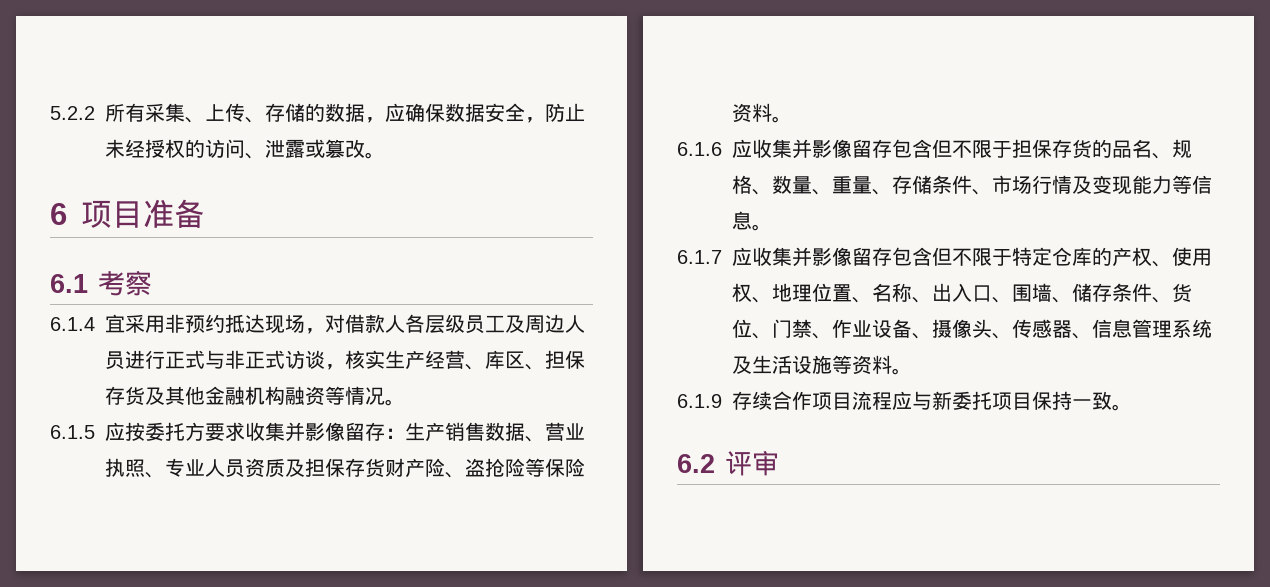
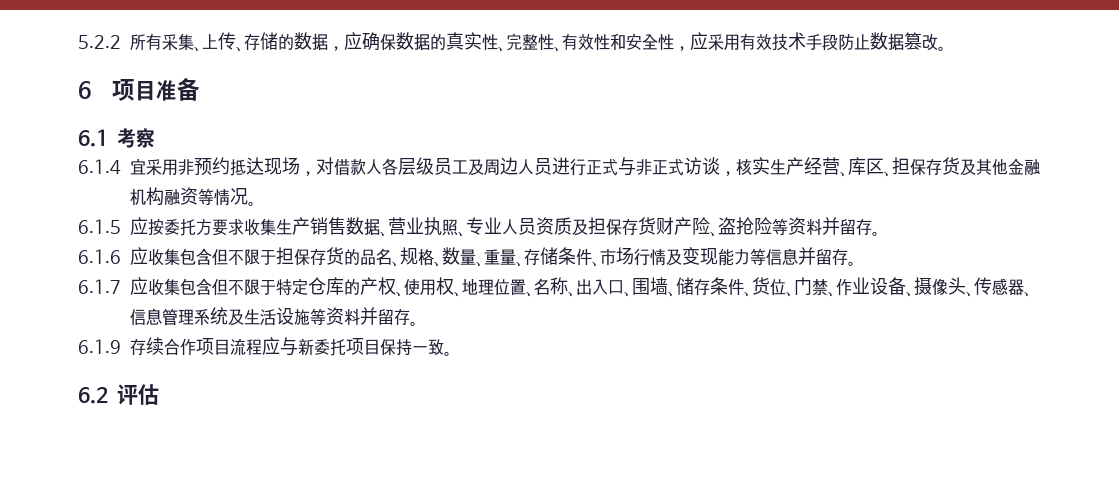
- 5.2.2所有采集、上传、存储的数据，应确保数据安全，防止未经授权的访问、泄露或篡改。
+ 5.2.2所有采集、上传、存储的数据，应确保数据的真实性、完整性、有效性和安全性，应采用有效技术手段防止数据篡改。
- 6.1.5应按委托方要求收集并影像留存：生产销售数据、营业执照、专业人员资质及担保存货财产险、盗抢险等保险资料。
+ 6.1.5应按委托方要求收集生产销售数据、营业执照、专业人员资质及担保存货财产险、盗抢险等资料并留存。
- 6.1.6应收集并影像留存包含但不限于担保存货的品名、规格、数量、重量、存储条件、市场行情及变现能力等信息。
+ 6.1.6应收集包含但不限于担保存货的品名、规格、数量、重量、存储条件、市场行情及变现能力等信息并留存。
- 6.1.7应收集并影像留存包含但不限于特定仓库的产权、使用权、地理位置、名称、出入口、围墙、储存条件、货位、门禁、作业设备、摄像头、传感器、信息管理系统及生活设施等资料。
+ 6.1.7应收集包含但不限于特定仓库的产权、使用权、地理位置、名称、出入口、围墙、储存条件、货位、门禁、作业设备、摄像头、传感器、信息管理系统及生活设施等资料并留存。
- 6.2评审
+ 6.2评估

